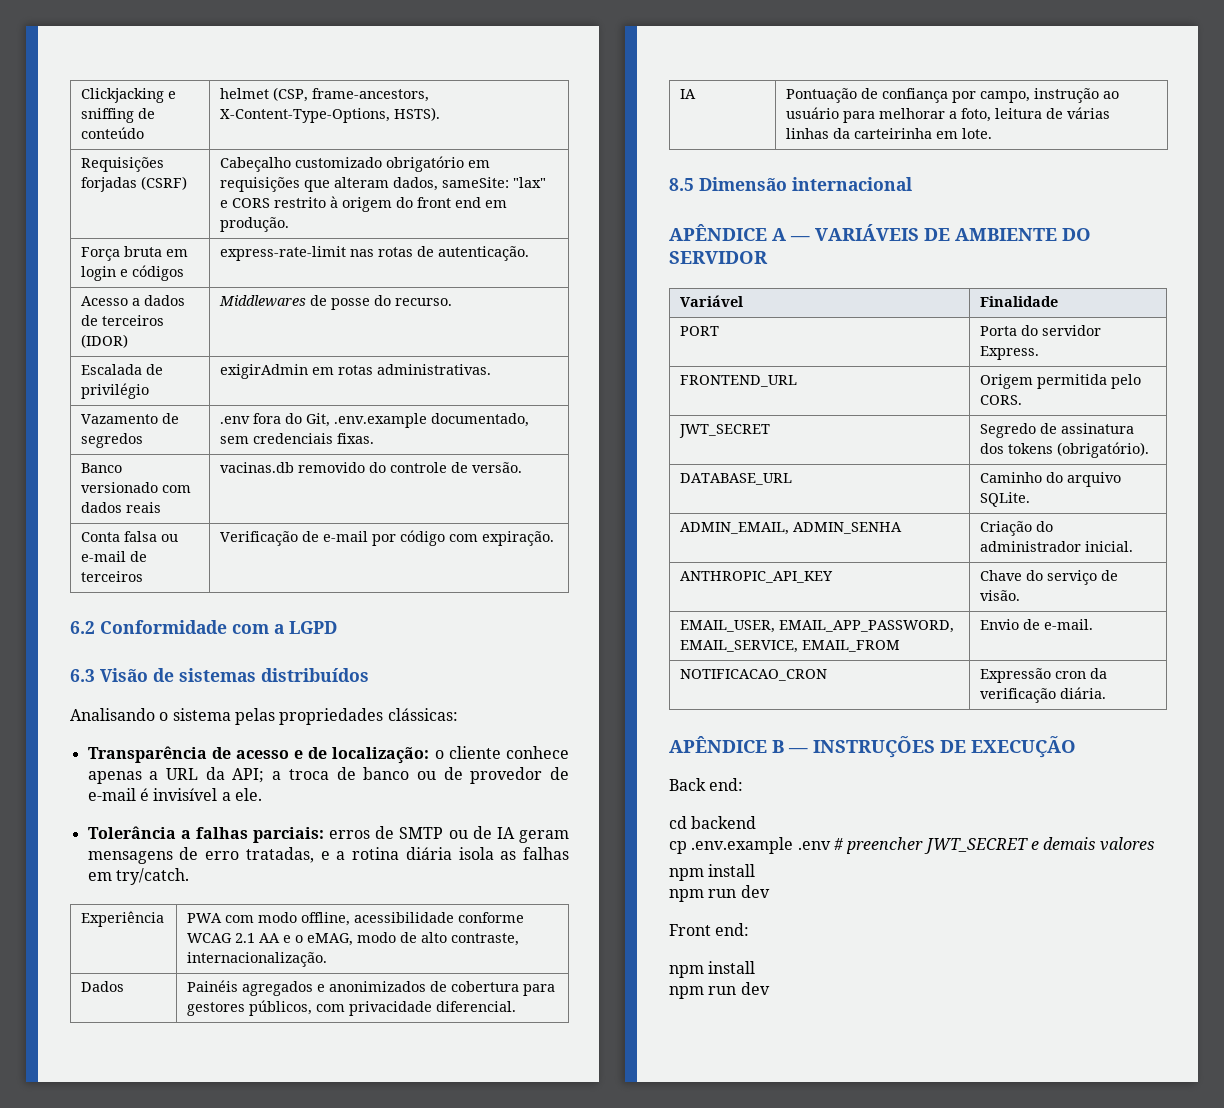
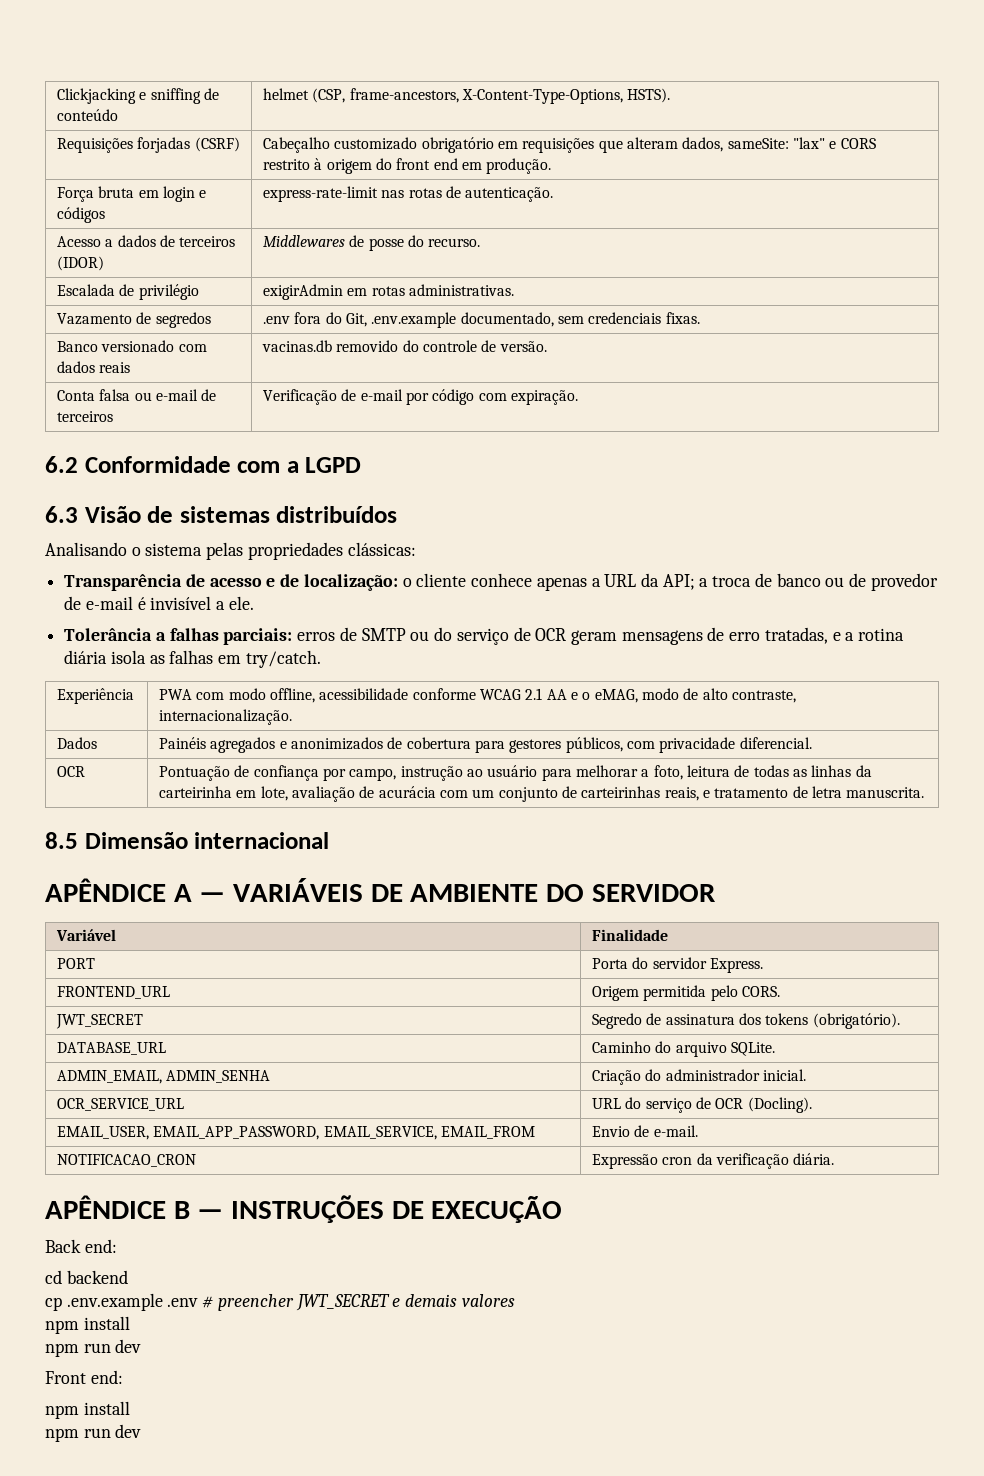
- Tolerância a falhas parciais: erros de SMTP ou de IA geram mensagens de erro tratadas, e a rotina diária isola as falhas em try/catch.
+ Tolerância a falhas parciais: erros de SMTP ou do serviço de OCR geram mensagens de erro tratadas, e a rotina diária isola as falhas em try/catch.
- IA | Pontuação de confiança por campo, instrução ao usuário para melhorar a foto, leitura de várias linhas da carteirinha em lote.
+ OCR | Pontuação de confiança por campo, instrução ao usuário para melhorar a foto, leitura de todas as linhas da carteirinha em lote, avaliação de acurácia com um conjunto de carteirinhas reais, e tratamento de letra manuscrita.
- ANTHROPIC_API_KEY | Chave do serviço de visão.
+ OCR_SERVICE_URL | URL do serviço de OCR (Docling).

